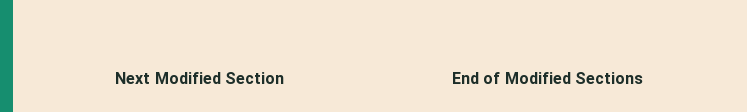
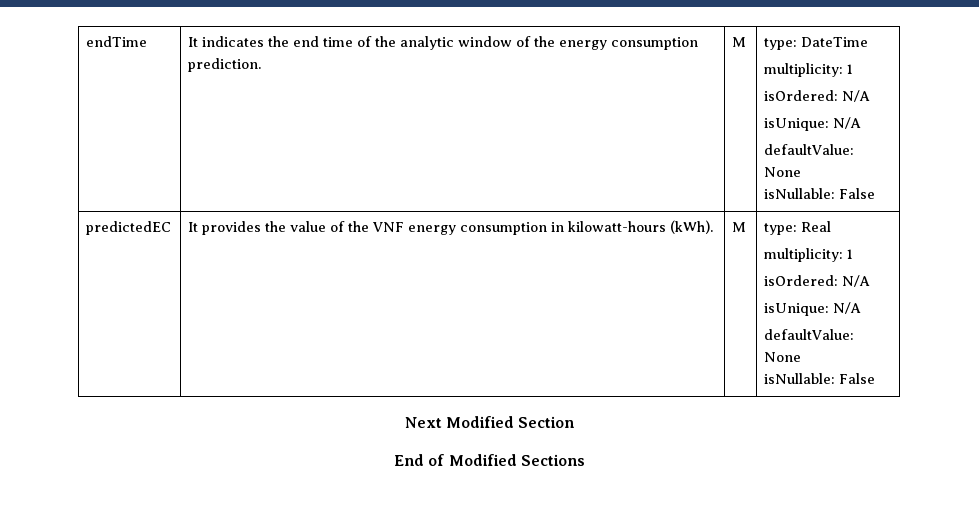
+ endTime | It indicates the end time of the analytic window of the energy consumption prediction. | M | type: DateTime
+ multiplicity: 1
+ isOrdered: N/A
+ isUnique: N/A
+ defaultValue: None
+ isNullable: False
+ predictedEC | It provides the value of the VNF energy consumption in kilowatt-hours (kWh). | M | type: Real
+ multiplicity: 1
+ isOrdered: N/A
+ isUnique: N/A
+ defaultValue: None
+ isNullable: False

